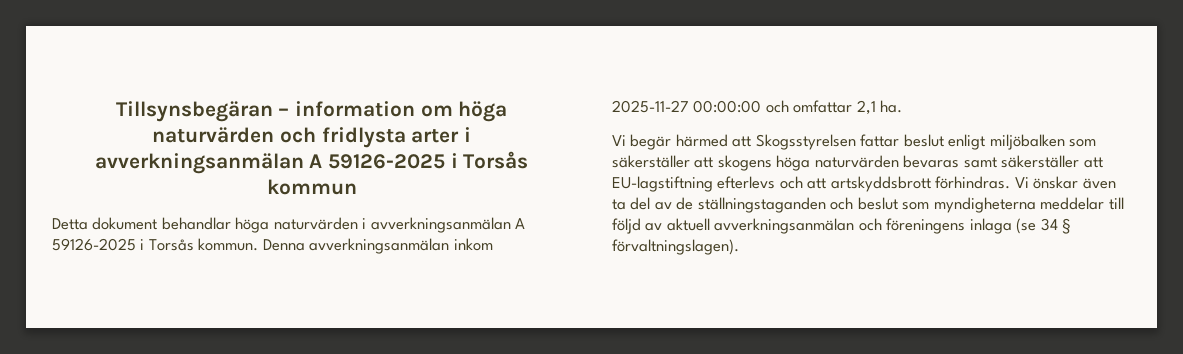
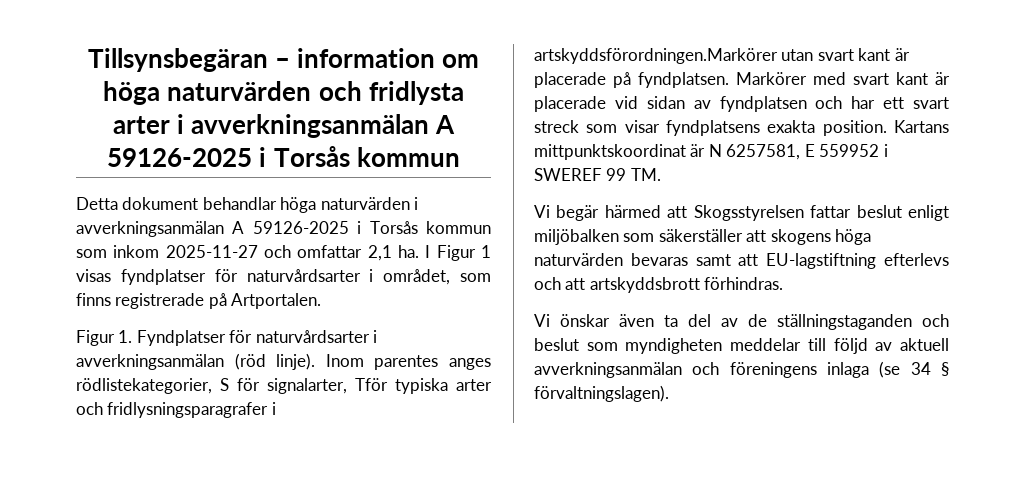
- Detta dokument behandlar höga naturvärden i avverkningsanmälan A 59126-2025 i Torsås kommun. Denna avverkningsanmälan inkom 2025-11-27 00:00:00 och omfattar 2,1 ha.
+ Detta dokument behandlar höga naturvärden i avverkningsanmälan A 59126-2025 i Torsås kommun som inkom 2025-11-27 och omfattar 2,1 ha. I Figur 1 visas fyndplatser för naturvårdsarter i området, som finns registrerade på Artportalen.
+ Figur 1. Fyndplatser för naturvårdsarter i avverkningsanmälan (röd linje). Inom parentes anges rödlistekategorier, S för signalarter, Tför typiska arter och fridlysningsparagrafer i artskyddsförordningen.Markörer utan svart kant är placerade på fyndplatsen. Markörer med svart kant är placerade vid sidan av fyndplatsen och har ett svart streck som visar fyndplatsens exakta position. Kartans mittpunktskoordinat är N 6257581, E 559952 i SWEREF 99 TM.
- Vi begär härmed att Skogsstyrelsen fattar beslut enligt miljöbalken som säkerställer att skogens höga naturvärden bevaras samt säkerställer att EU-lagstiftning efterlevs och att artskyddsbrott förhindras. Vi önskar även ta del av de ställningstaganden och beslut som myndigheterna meddelar till följd av aktuell avverkningsanmälan och föreningens inlaga (se 34 § förvaltningslagen).
+ Vi begär härmed att Skogsstyrelsen fattar beslut enligt miljöbalken som säkerställer att skogens höga naturvärden bevaras samt att EU-lagstiftning efterlevs och att artskyddsbrott förhindras.
+ Vi önskar även ta del av de ställningstaganden och beslut som myndigheten meddelar till följd av aktuell avverkningsanmälan och föreningens inlaga (se 34 § förvaltningslagen).

